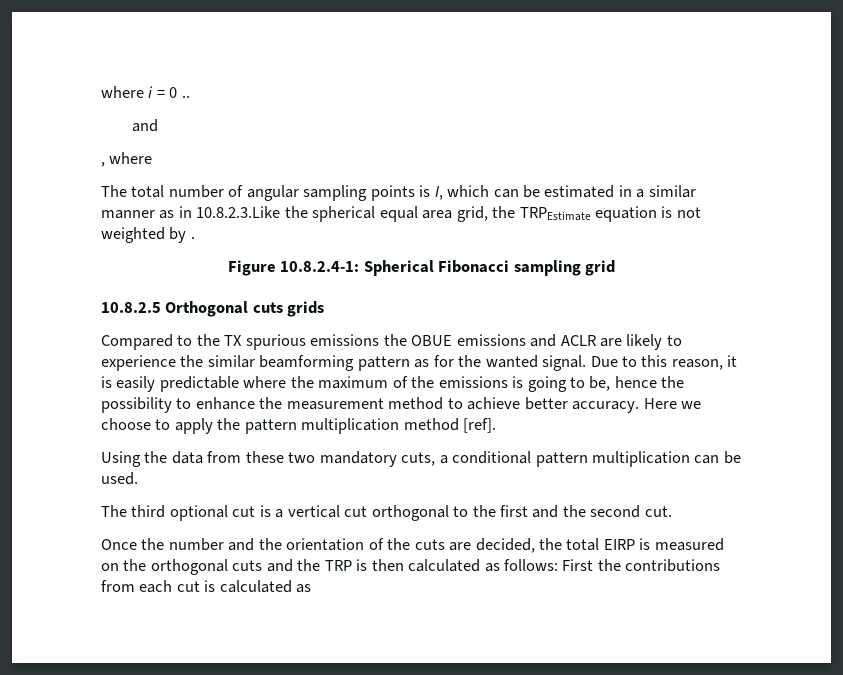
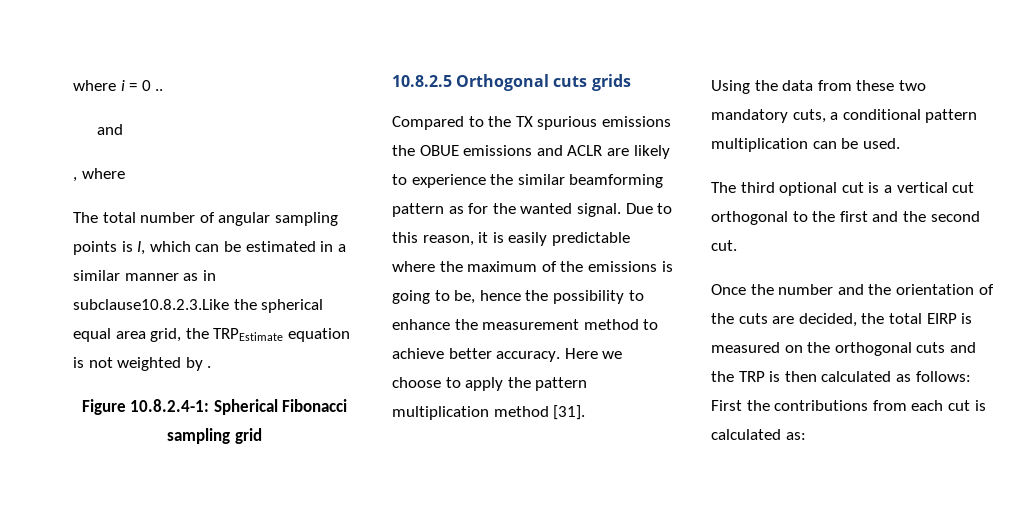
- The total number of angular sampling points is I, which can be estimated in a similar manner as in 10.8.2.3.Like the spherical equal area grid, the TRPEstimate equation is not weighted by .
+ The total number of angular sampling points is I, which can be estimated in a similar manner as in subclause10.8.2.3.Like the spherical equal area grid, the TRPEstimate equation is not weighted by .
- Here we choose to apply the pattern multiplication method [ref].
+ Here we choose to apply the pattern multiplication method [31].
- Once the number and the orientation of the cuts are decided, the total EIRP is measured on the orthogonal cuts and the TRP is then calculated as follows: First the contributions from each cut is calculated as
+ Once the number and the orientation of the cuts are decided, the total EIRP is measured on the orthogonal cuts and the TRP is then calculated as follows: First the contributions from each cut is calculated as:

